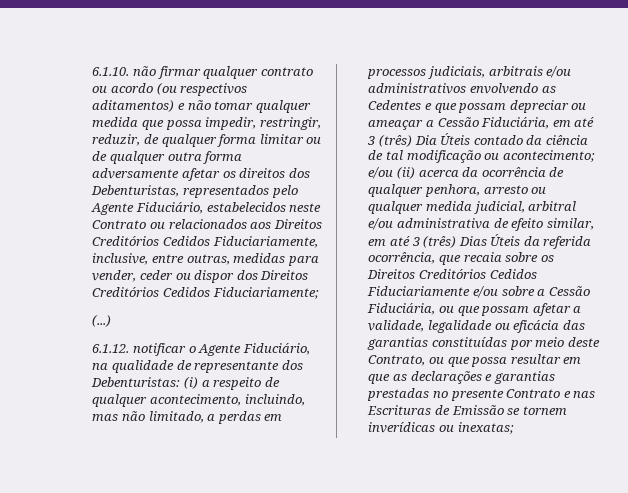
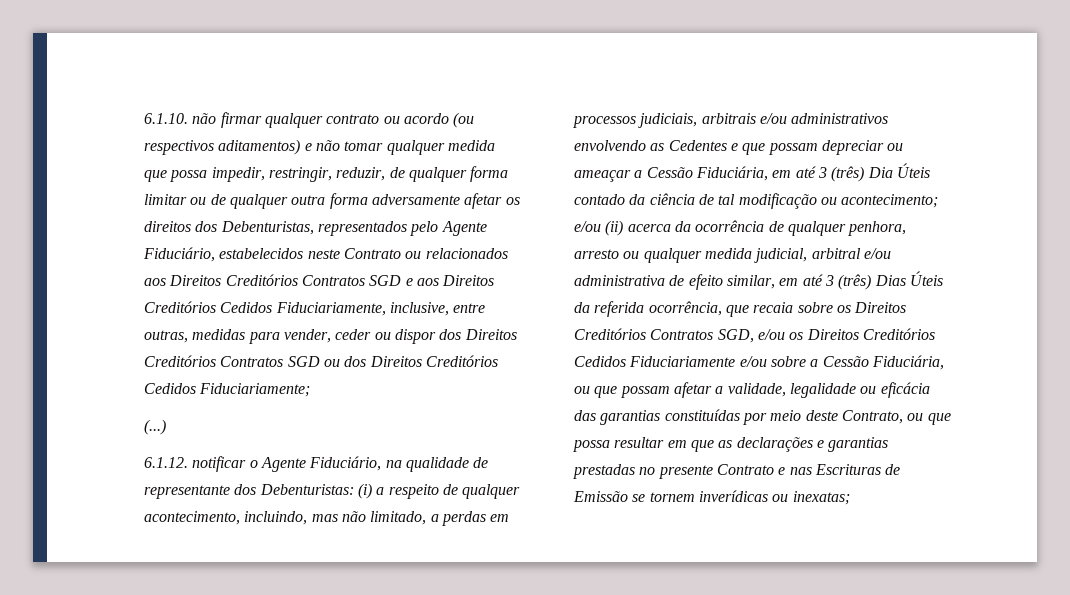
- 6.1.10. não firmar qualquer contrato ou acordo (ou respectivos aditamentos) e não tomar qualquer medida que possa impedir, restringir, reduzir, de qualquer forma limitar ou de qualquer outra forma adversamente afetar os direitos dos Debenturistas, representados pelo Agente Fiduciário, estabelecidos neste Contrato ou relacionados aos Direitos Creditórios Cedidos Fiduciariamente, inclusive, entre outras, medidas para vender, ceder ou dispor dos Direitos Creditórios Cedidos Fiduciariamente;
+ 6.1.10. não firmar qualquer contrato ou acordo (ou respectivos aditamentos) e não tomar qualquer medida que possa impedir, restringir, reduzir, de qualquer forma limitar ou de qualquer outra forma adversamente afetar os direitos dos Debenturistas, representados pelo Agente Fiduciário, estabelecidos neste Contrato ou relacionados aos Direitos Creditórios Contratos SGD e aos Direitos Creditórios Cedidos Fiduciariamente, inclusive, entre outras, medidas para vender, ceder ou dispor dos Direitos Creditórios Contratos SGD ou dos Direitos Creditórios Cedidos Fiduciariamente;
- e/ou (ii) acerca da ocorrência de qualquer penhora, arresto ou qualquer medida judicial, arbitral e/ou administrativa de efeito similar, em até 3 (três) Dias Úteis da referida ocorrência, que recaia sobre os Direitos Creditórios Cedidos Fiduciariamente e/ou sobre a Cessão Fiduciária, ou que possam afetar a validade, legalidade ou eficácia das garantias constituídas por meio deste Contrato, ou que possa resultar em que as declarações e garantias prestadas no presente Contrato e nas Escrituras de Emissão se tornem inverídicas ou inexatas;
+ e/ou (ii) acerca da ocorrência de qualquer penhora, arresto ou qualquer medida judicial, arbitral e/ou administrativa de efeito similar, em até 3 (três) Dias Úteis da referida ocorrência, que recaia sobre os Direitos Creditórios Contratos SGD, e/ou os Direitos Creditórios Cedidos Fiduciariamente e/ou sobre a Cessão Fiduciária, ou que possam afetar a validade, legalidade ou eficácia das garantias constituídas por meio deste Contrato, ou que possa resultar em que as declarações e garantias prestadas no presente Contrato e nas Escrituras de Emissão se tornem inverídicas ou inexatas;

